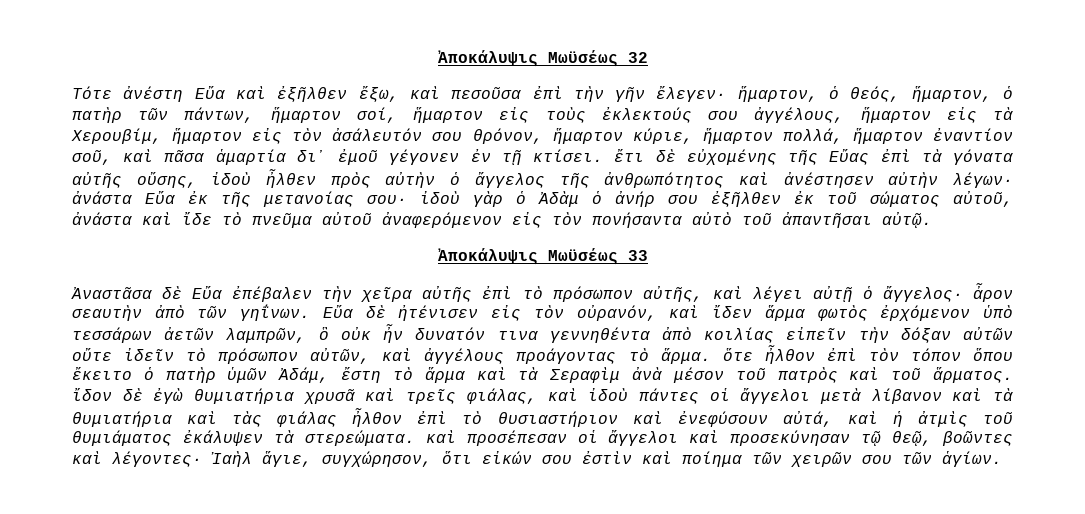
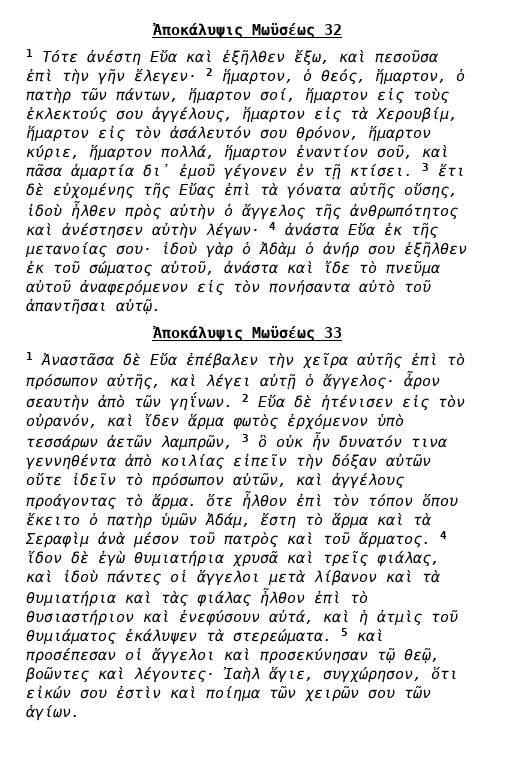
- Τότε ἀνέστη Εὔα καὶ ἐξῆλθεν ἔξω, καὶ πεσοῦσα ἐπὶ τὴν γῆν ἔλεγεν· ἥμαρτον, ὁ θεός, ἥμαρτον, ὁ πατὴρ τῶν πάντων, ἥμαρτον σοί, ἥμαρτον εἰς τοὺς ἐκλεκτούς σου ἀγγέλους, ἥμαρτον εἰς τὰ Χερουβίμ, ἥμαρτον εἰς τὸν ἀσάλευτόν σου θρόνον, ἥμαρτον κύριε, ἥμαρτον πολλά, ἥμαρτον ἐναντίον σοῦ, καὶ πᾶσα ἁμαρτία δι᾽ ἐμοῦ γέγονεν ἐν τῇ κτίσει. ἔτι δὲ εὐχομένης τῆς Εὔας ἐπὶ τὰ γόνατα αὐτῆς οὔσης, ἰδοὺ ἦλθεν πρὸς αὐτὴν ὁ ἄγγελος τῆς ἀνθρωπότητος καὶ ἀνέστησεν αὐτὴν λέγων· ἀνάστα Εὔα ἐκ τῆς μετανοίας σου· ἰδοὺ γὰρ ὁ Ἀδὰμ ὁ ἀνήρ σου ἐξῆλθεν ἐκ τοῦ σώματος αὐτοῦ, ἀνάστα καὶ ἴδε τὸ πνεῦμα αὐτοῦ ἀναφερόμενον εἰς τὸν πονήσαντα αὐτὸ τοῦ ἀπαντῆσαι αὐτῷ.
+ 1 Τότε ἀνέστη Εὔα καὶ ἐξῆλθεν ἔξω, καὶ πεσοῦσα ἐπὶ τὴν γῆν ἔλεγεν· 2 ἥμαρτον, ὁ θεός, ἥμαρτον, ὁ πατὴρ τῶν πάντων, ἥμαρτον σοί, ἥμαρτον εἰς τοὺς ἐκλεκτούς σου ἀγγέλους, ἥμαρτον εἰς τὰ Χερουβίμ, ἥμαρτον εἰς τὸν ἀσάλευτόν σου θρόνον, ἥμαρτον κύριε, ἥμαρτον πολλά, ἥμαρτον ἐναντίον σοῦ, καὶ πᾶσα ἁμαρτία δι᾽ ἐμοῦ γέγονεν ἐν τῇ κτίσει. 3 ἔτι δὲ εὐχομένης τῆς Εὔας ἐπὶ τὰ γόνατα αὐτῆς οὔσης, ἰδοὺ ἦλθεν πρὸς αὐτὴν ὁ ἄγγελος τῆς ἀνθρωπότητος καὶ ἀνέστησεν αὐτὴν λέγων· 4 ἀνάστα Εὔα ἐκ τῆς μετανοίας σου· ἰδοὺ γὰρ ὁ Ἀδὰμ ὁ ἀνήρ σου ἐξῆλθεν ἐκ τοῦ σώματος αὐτοῦ, ἀνάστα καὶ ἴδε τὸ πνεῦμα αὐτοῦ ἀναφερόμενον εἰς τὸν πονήσαντα αὐτὸ τοῦ ἀπαντῆσαι αὐτῷ.
- Ἀναστᾶσα δὲ Εὔα ἐπέβαλεν τὴν χεῖρα αὐτῆς ἐπὶ τὸ πρόσωπον αὐτῆς, καὶ λέγει αὐτῇ ὁ ἄγγελος· ἆρον σεαυτὴν ἀπὸ τῶν γηΐνων.
+ 1 Ἀναστᾶσα δὲ Εὔα ἐπέβαλεν τὴν χεῖρα αὐτῆς ἐπὶ τὸ πρόσωπον αὐτῆς, καὶ λέγει αὐτῇ ὁ ἄγγελος· ἆρον σεαυτὴν ἀπὸ τῶν γηΐνων.
- Εὔα δὲ ἠτένισεν εἰς τὸν οὐρανόν, καὶ ἴδεν ἅρμα φωτὸς ἐρχόμενον ὑπὸ τεσσάρων ἀετῶν λαμπρῶν, ὃ οὐκ ἦν δυνατόν τινα γεννηθέντα ἀπὸ κοιλίας εἰπεῖν τὴν δόξαν αὐτῶν οὔτε ἰδεῖν τὸ πρόσωπον αὐτῶν, καὶ ἀγγέλους προάγοντας τὸ ἅρμα. ὅτε ἦλθον ἐπὶ τὸν τόπον ὅπου ἔκειτο ὁ πατὴρ ὑμῶν Ἀδάμ, ἔστη τὸ ἅρμα καὶ τὰ Σεραφὶμ ἀνὰ μέσον τοῦ πατρὸς καὶ τοῦ ἅρματος. ἴδον δὲ ἐγὼ θυμιατήρια χρυσᾶ καὶ τρεῖς φιάλας, καὶ ἰδοὺ πάντες οἱ ἄγγελοι μετὰ λίβανον καὶ τὰ θυμιατήρια καὶ τὰς φιάλας ἦλθον ἐπὶ τὸ θυσιαστήριον καὶ ἐνεφύσουν αὐτά, καὶ ἡ ἀτμὶς τοῦ θυμιάματος ἐκάλυψεν τὰ στερεώματα. καὶ προσέπεσαν οἱ ἄγγελοι καὶ προσεκύνησαν τῷ θεῷ, βοῶντες καὶ λέγοντες· Ἰαὴλ ἅγιε, συγχώρησον, ὅτι εἰκών σου ἐστὶν καὶ ποίημα τῶν χειρῶν σου τῶν ἁγίων.
+ 2 Εὔα δὲ ἠτένισεν εἰς τὸν οὐρανόν, καὶ ἴδεν ἅρμα φωτὸς ἐρχόμενον ὑπὸ τεσσάρων ἀετῶν λαμπρῶν, 3 ὃ οὐκ ἦν δυνατόν τινα γεννηθέντα ἀπὸ κοιλίας εἰπεῖν τὴν δόξαν αὐτῶν οὔτε ἰδεῖν τὸ πρόσωπον αὐτῶν, καὶ ἀγγέλους προάγοντας τὸ ἅρμα. ὅτε ἦλθον ἐπὶ τὸν τόπον ὅπου ἔκειτο ὁ πατὴρ ὑμῶν Ἀδάμ, ἔστη τὸ ἅρμα καὶ τὰ Σεραφὶμ ἀνὰ μέσον τοῦ πατρὸς καὶ τοῦ ἅρματος. 4 ἴδον δὲ ἐγὼ θυμιατήρια χρυσᾶ καὶ τρεῖς φιάλας, καὶ ἰδοὺ πάντες οἱ ἄγγελοι μετὰ λίβανον καὶ τὰ θυμιατήρια καὶ τὰς φιάλας ἦλθον ἐπὶ τὸ θυσιαστήριον καὶ ἐνεφύσουν αὐτά, καὶ ἡ ἀτμὶς τοῦ θυμιάματος ἐκάλυψεν τὰ στερεώματα. 5 καὶ προσέπεσαν οἱ ἄγγελοι καὶ προσεκύνησαν τῷ θεῷ, βοῶντες καὶ λέγοντες· Ἰαὴλ ἅγιε, συγχώρησον, ὅτι εἰκών σου ἐστὶν καὶ ποίημα τῶν χειρῶν σου τῶν ἁγίων.

